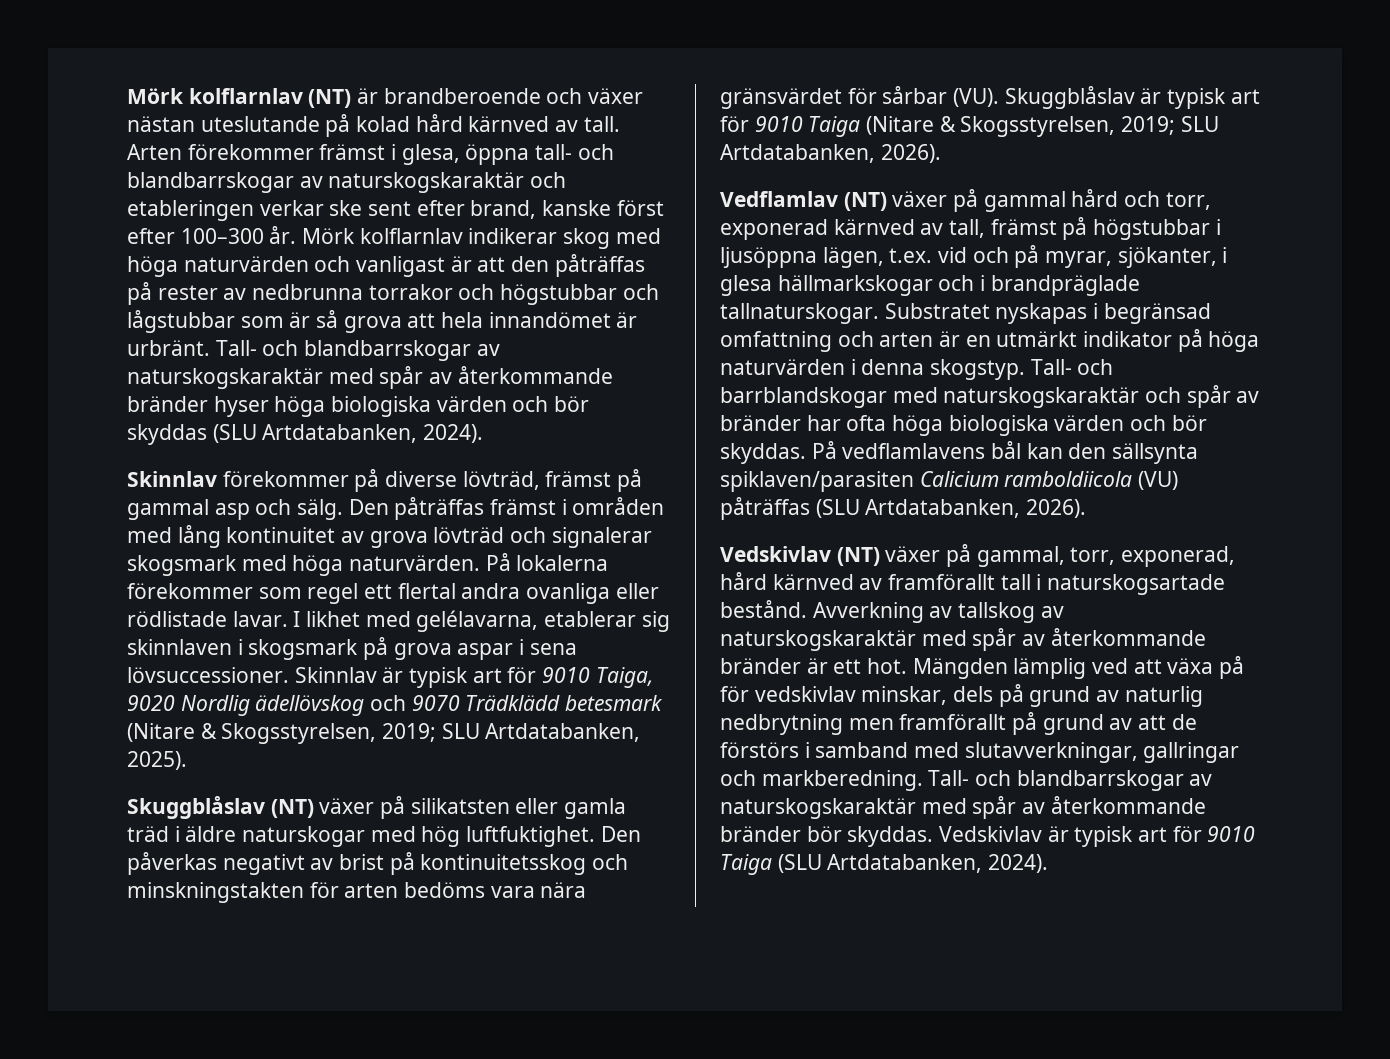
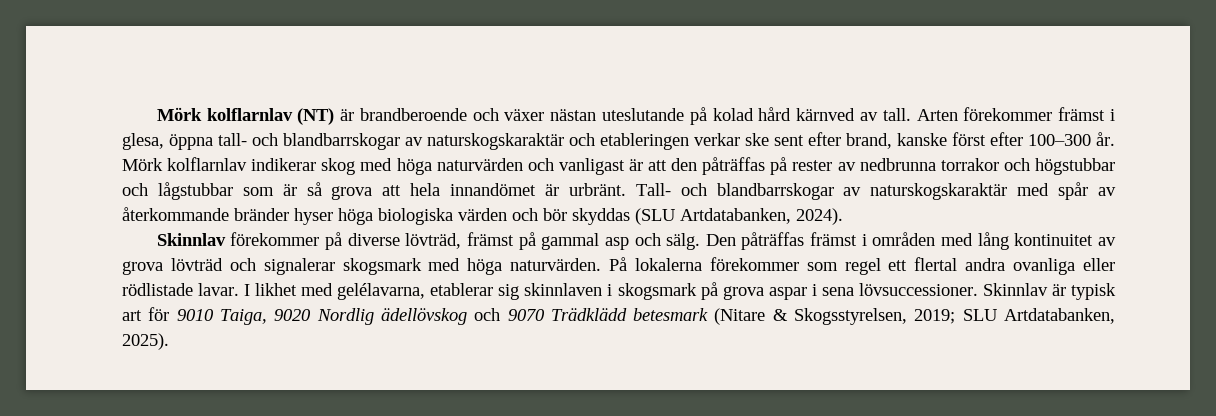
- Skuggblåslav (NT) växer på silikatsten eller gamla träd i äldre naturskogar med hög luftfuktighet. Den påverkas negativt av brist på kontinuitetsskog och minskningstakten för arten bedöms vara nära gränsvärdet för sårbar (VU). Skuggblåslav är typisk art för 9010 Taiga (Nitare & Skogsstyrelsen, 2019; SLU Artdatabanken, 2026).
- Vedflamlav (NT) växer på gammal hård och torr, exponerad kärnved av tall, främst på högstubbar i ljusöppna lägen, t.ex. vid och på myrar, sjökanter, i glesa hällmarkskogar och i brandpräglade tallnaturskogar. Substratet nyskapas i begränsad omfattning och arten är en utmärkt indikator på höga naturvärden i denna skogstyp. Tall- och barrblandskogar med naturskogskaraktär och spår av bränder har ofta höga biologiska värden och bör skyddas. På vedflamlavens bål kan den sällsynta spiklaven/parasiten Calicium ramboldiicola (VU) påträffas (SLU Artdatabanken, 2026).
- Vedskivlav (NT) växer på gammal, torr, exponerad, hård kärnved av framförallt tall i naturskogsartade bestånd. Avverkning av tallskog av naturskogskaraktär med spår av återkommande bränder är ett hot. Mängden lämplig ved att växa på för vedskivlav minskar, dels på grund av naturlig nedbrytning men framförallt på grund av att de förstörs i samband med slutavverkningar, gallringar och markberedning. Tall- och blandbarrskogar av naturskogskaraktär med spår av återkommande bränder bör skyddas. Vedskivlav är typisk art för 9010 Taiga (SLU Artdatabanken, 2024).

